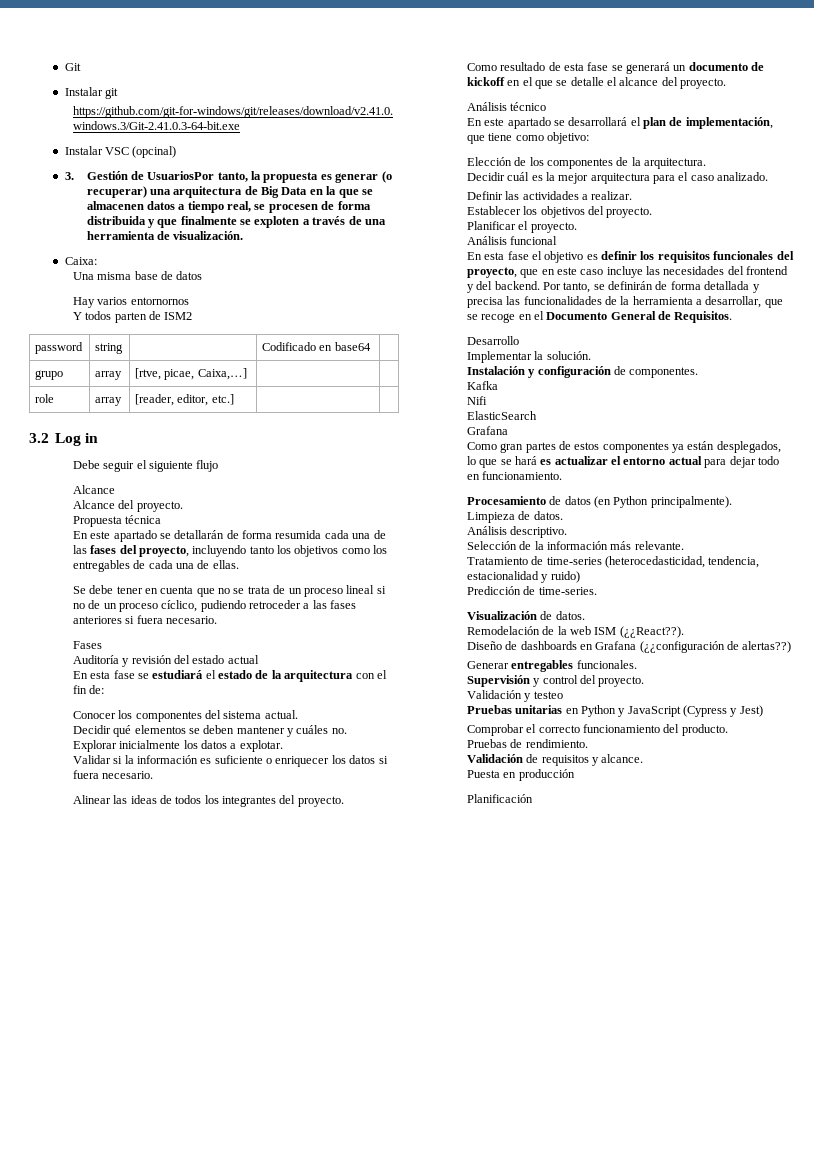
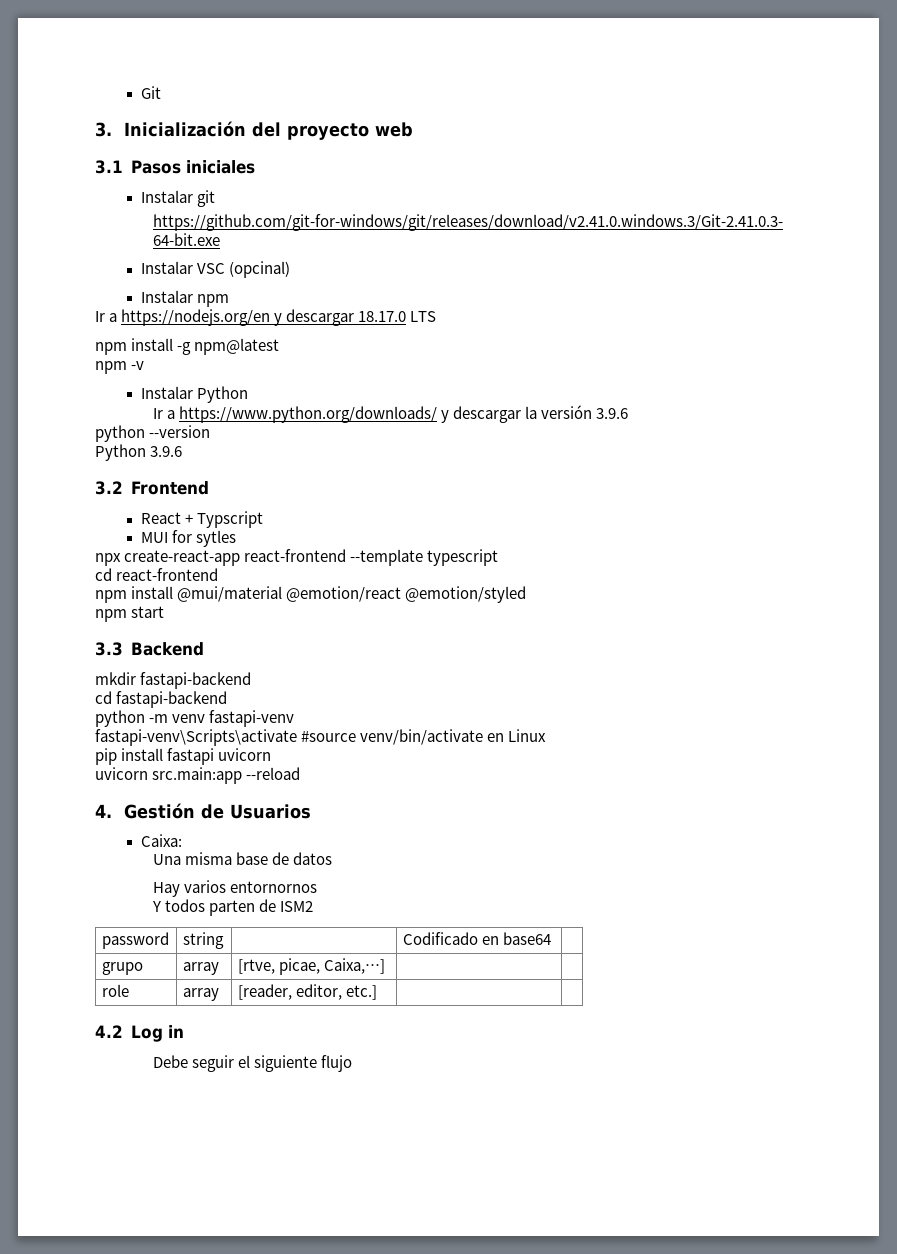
+ 3. Inicialización del proyecto web
+ 3.1 Pasos iniciales
- 3. Gestión de UsuariosPor tanto, la propuesta es generar (o recuperar) una arquitectura de Big Data en la que se almacenen datos a tiempo real, se procesen de forma distribuida y que finalmente se exploten a través de una herramienta de visualización.
+ Instalar npm
+ Ir a https://nodejs.org/en y descargar 18.17.0 LTS
+ npm install -g npm@latest
+ npm -v
+ Instalar Python
+ Ir a https://www.python.org/downloads/ y descargar la versión 3.9.6
+ python --version
+ Python 3.9.6
+ 3.2 Frontend
+ React + Typscript
+ MUI for sytles
+ npx create-react-app react-frontend --template typescript
+ cd react-frontend
+ npm install @mui/material @emotion/react @emotion/styled
+ npm start
+ 3.3 Backend
+ mkdir fastapi-backend
+ cd fastapi-backend
+ python -m venv fastapi-venv
+ fastapi-venv\Scripts\activate #source venv/bin/activate en Linux
+ pip install fastapi uvicorn
+ uvicorn src.main:app --reload
+ 4. Gestión de Usuarios
- 3.2 Log in
+ 4.2 Log in
  Debe seguir el siguiente flujo
- Alcance
- Alcance del proyecto.
- Propuesta técnica
- En este apartado se detallarán de forma resumida cada una de las fases del proyecto, incluyendo tanto los objetivos como los entregables de cada una de ellas.
- Se debe tener en cuenta que no se trata de un proceso lineal si no de un proceso cíclico, pudiendo retroceder a las fases anteriores si fuera necesario.
- Fases
- Auditoría y revisión del estado actual
- En esta fase se estudiará el estado de la arquitectura con el fin de:
- Conocer los componentes del sistema actual.
- Decidir qué elementos se deben mantener y cuáles no.
- Explorar inicialmente los datos a explotar.
- Validar si la información es suficiente o enriquecer los datos si fuera necesario.
- Alinear las ideas de todos los integrantes del proyecto.
- Como resultado de esta fase se generará un documento de kickoff en el que se detalle el alcance del proyecto.
- Análisis técnico
- En este apartado se desarrollará el plan de implementación, que tiene como objetivo:
- Elección de los componentes de la arquitectura.
- Decidir cuál es la mejor arquitectura para el caso analizado.
- Definir las actividades a realizar.
- Establecer los objetivos del proyecto.
- Planificar el proyecto.
- Análisis funcional
- En esta fase el objetivo es definir los requisitos funcionales del proyecto, que en este caso incluye las necesidades del frontend y del backend. Por tanto, se definirán de forma detallada y precisa las funcionalidades de la herramienta a desarrollar, que se recoge en el Documento General de Requisitos.
- Desarrollo
- Implementar la solución.
- Instalación y configuración de componentes.
- Kafka
- Nifi
- ElasticSearch
- Grafana
- Como gran partes de estos componentes ya están desplegados, lo que se hará es actualizar el entorno actual para dejar todo en funcionamiento.
- Procesamiento de datos (en Python principalmente).
- Limpieza de datos.
- Análisis descriptivo.
- Selección de la información más relevante.
- Tratamiento de time-series (heterocedasticidad, tendencia, estacionalidad y ruido)
- Predicción de time-series.
- Visualización de datos.
- Remodelación de la web ISM (¿¿React??).
- Diseño de dashboards en Grafana (¿¿configuración de alertas??)
- Generar entregables funcionales.
- Supervisión y control del proyecto.
- Validación y testeo
- Pruebas unitarias en Python y JavaScript (Cypress y Jest)
- Comprobar el correcto funcionamiento del producto.
- Pruebas de rendimiento.
- Validación de requisitos y alcance.
- Puesta en producción
- Planificación

